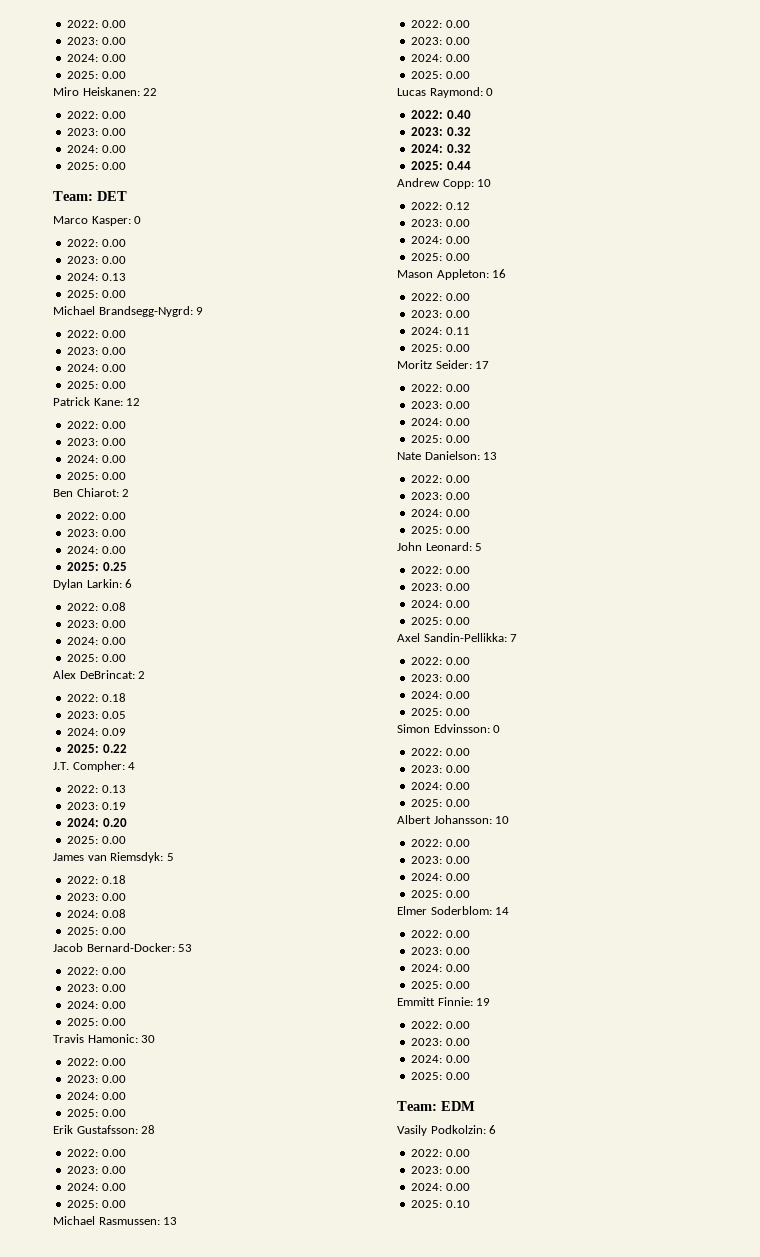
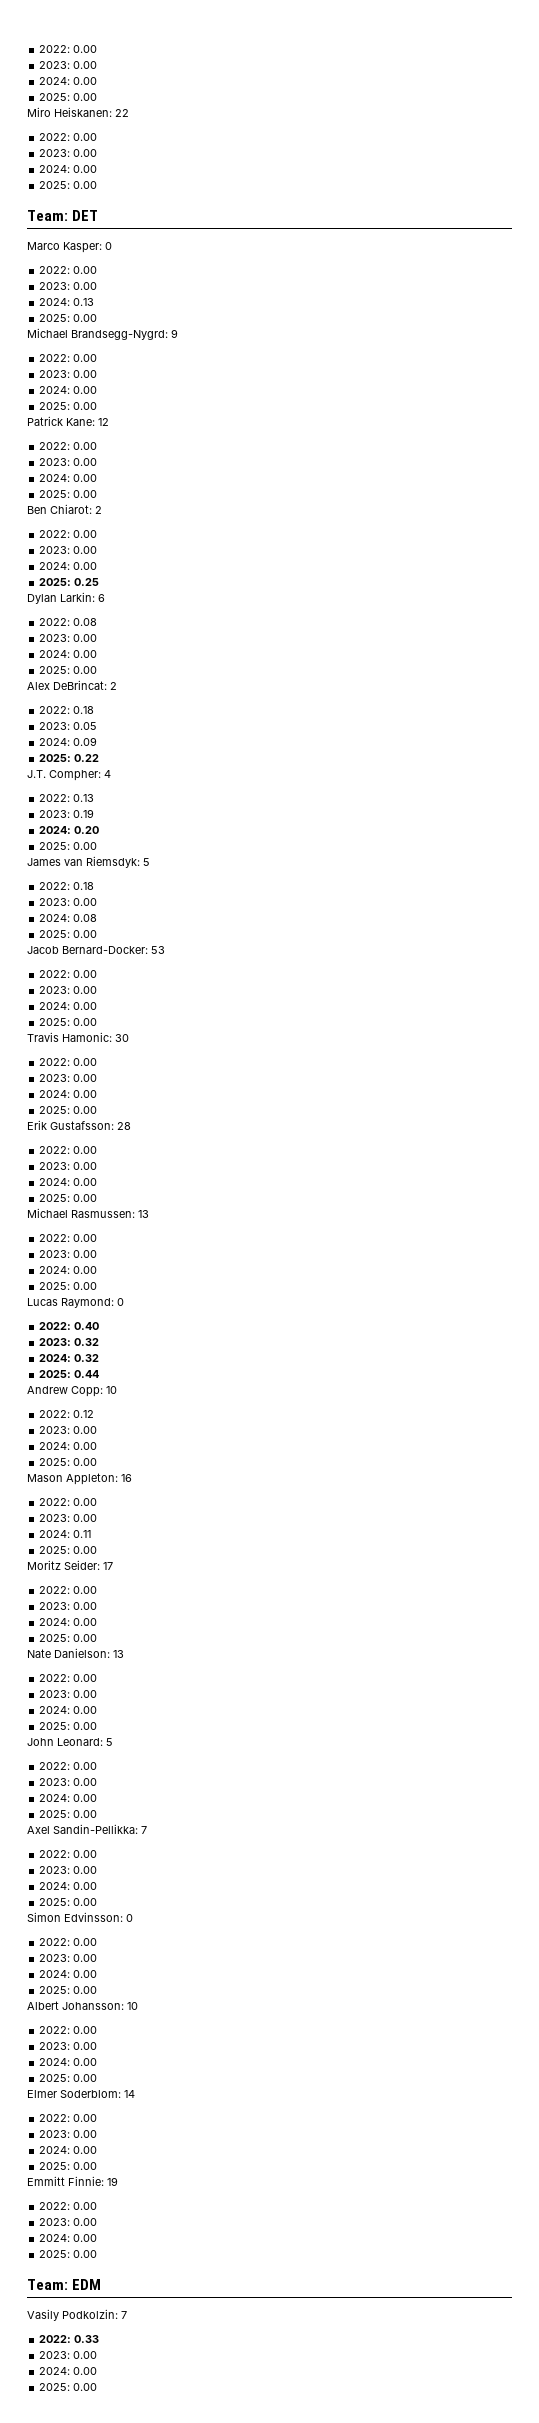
- Vasily Podkolzin: 6
- 2022: 0.00
+ Vasily Podkolzin: 7
+ 2022: 0.33
  2023: 0.00
  2024: 0.00
- 2025: 0.10
+ 2025: 0.00

